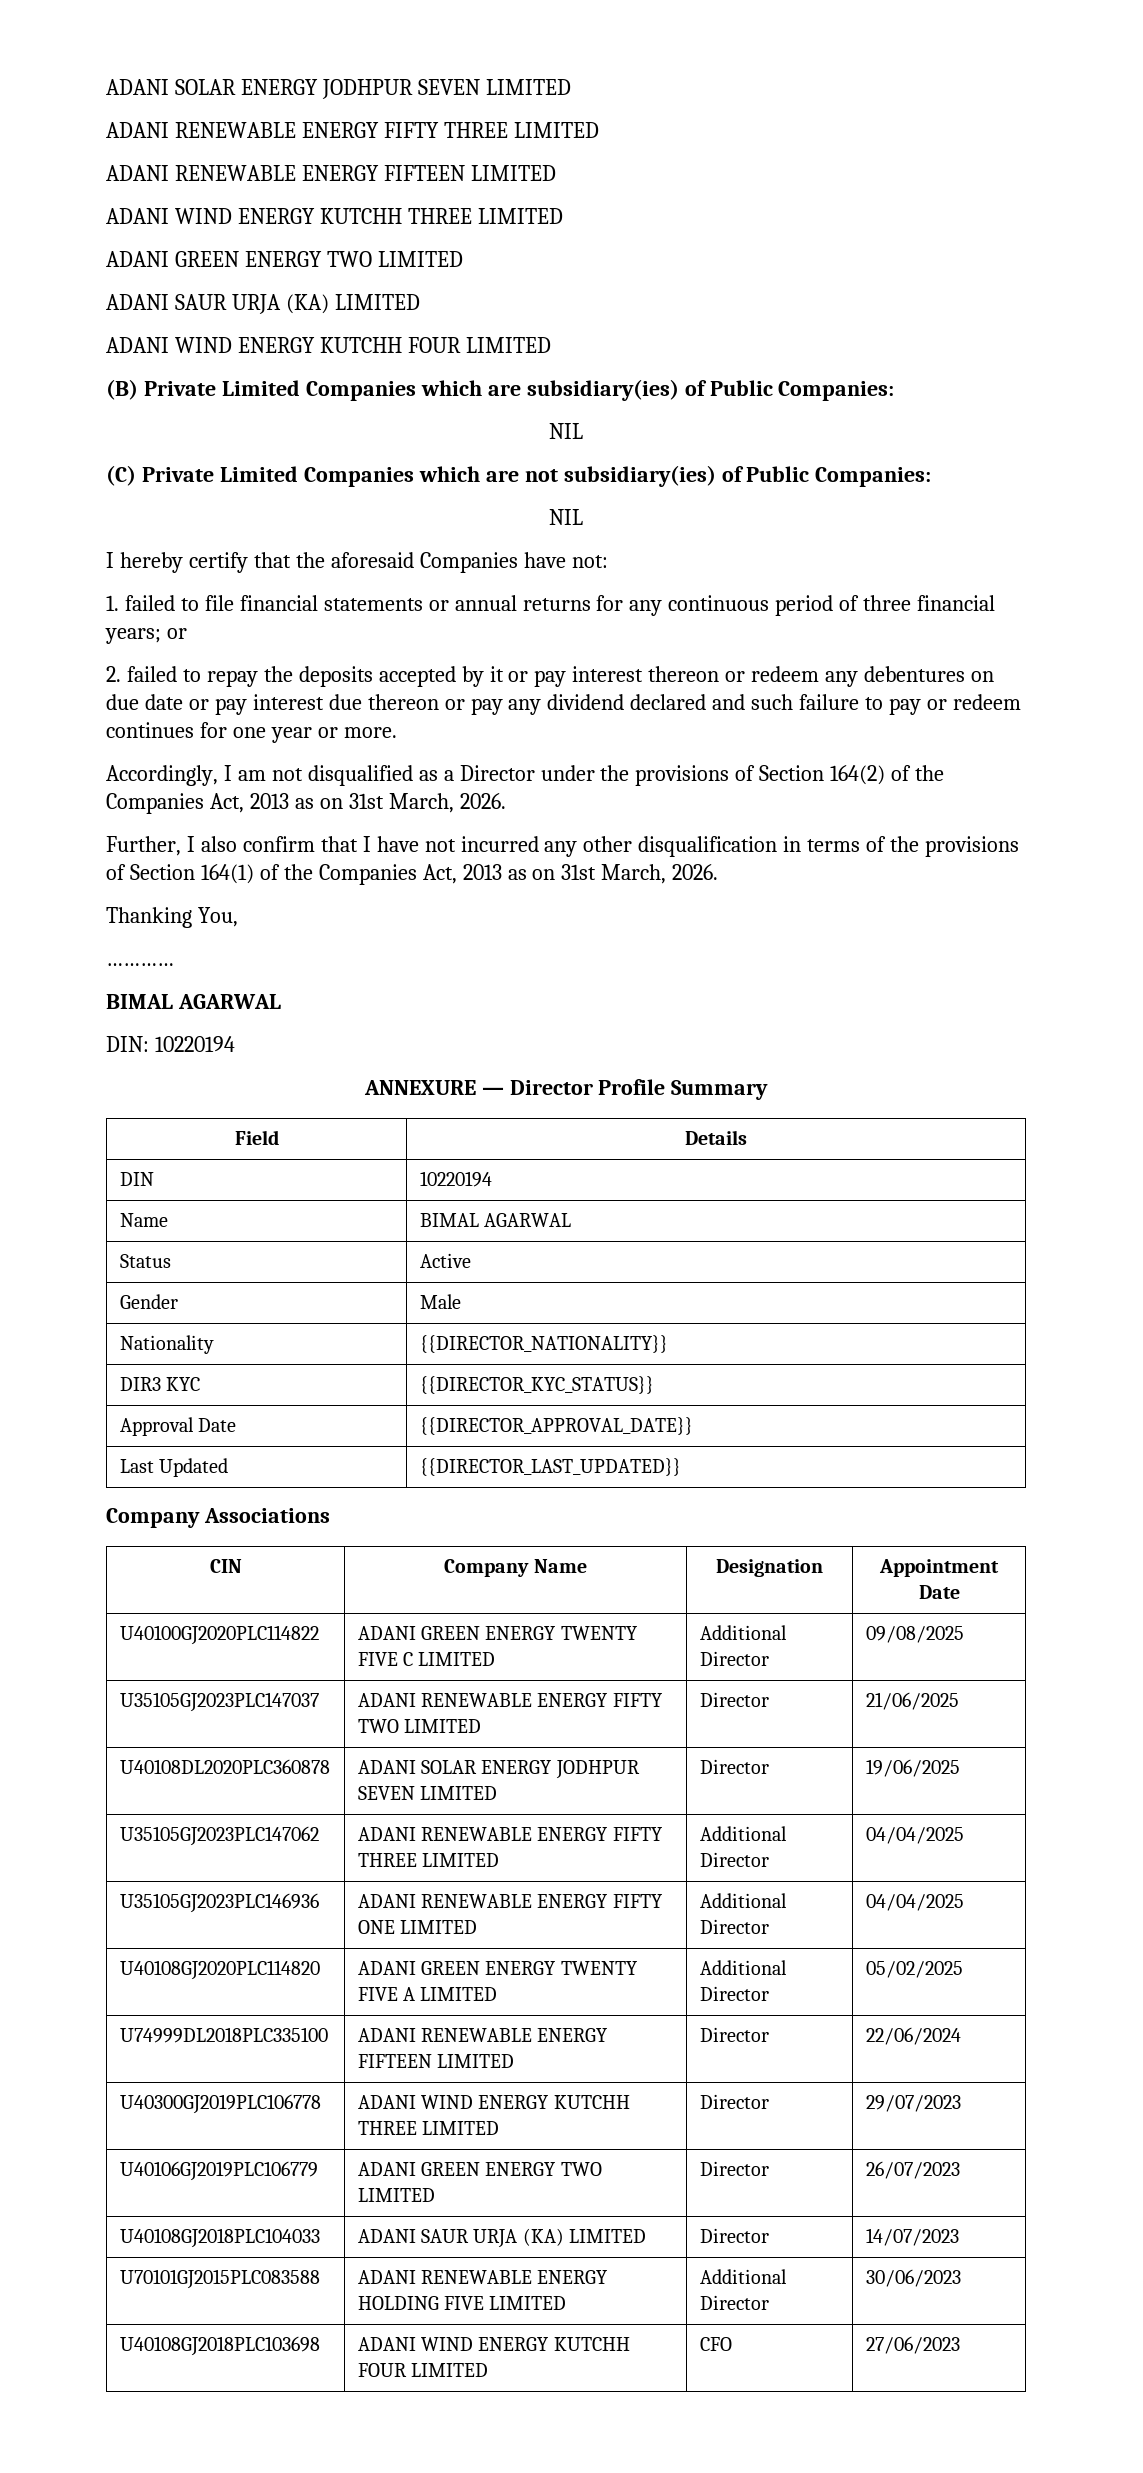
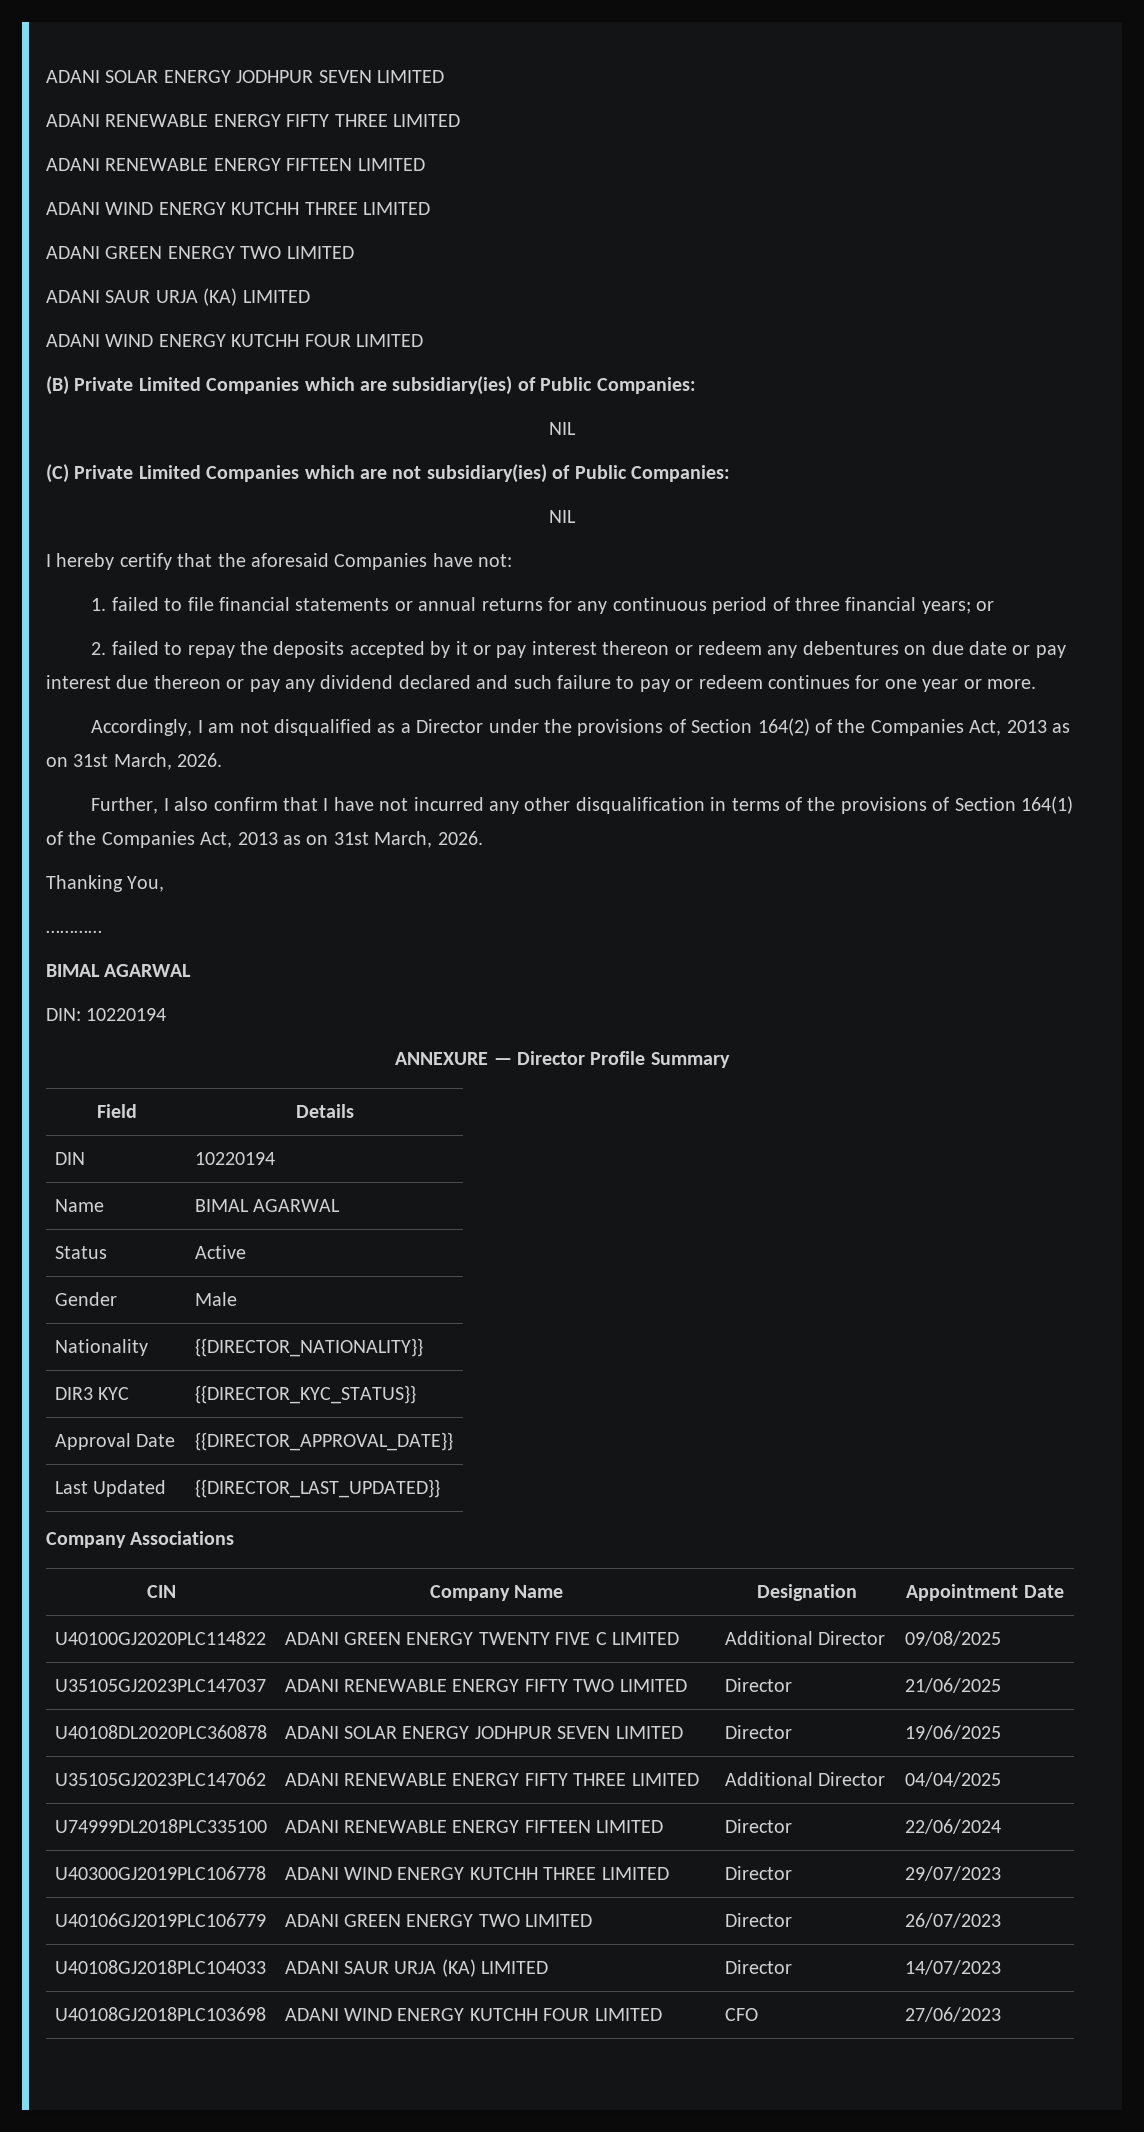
- U35105GJ2023PLC146936 | ADANI RENEWABLE ENERGY FIFTY ONE LIMITED | Additional Director | 04/04/2025
- U40108GJ2020PLC114820 | ADANI GREEN ENERGY TWENTY FIVE A LIMITED | Additional Director | 05/02/2025
- U70101GJ2015PLC083588 | ADANI RENEWABLE ENERGY HOLDING FIVE LIMITED | Additional Director | 30/06/2023

